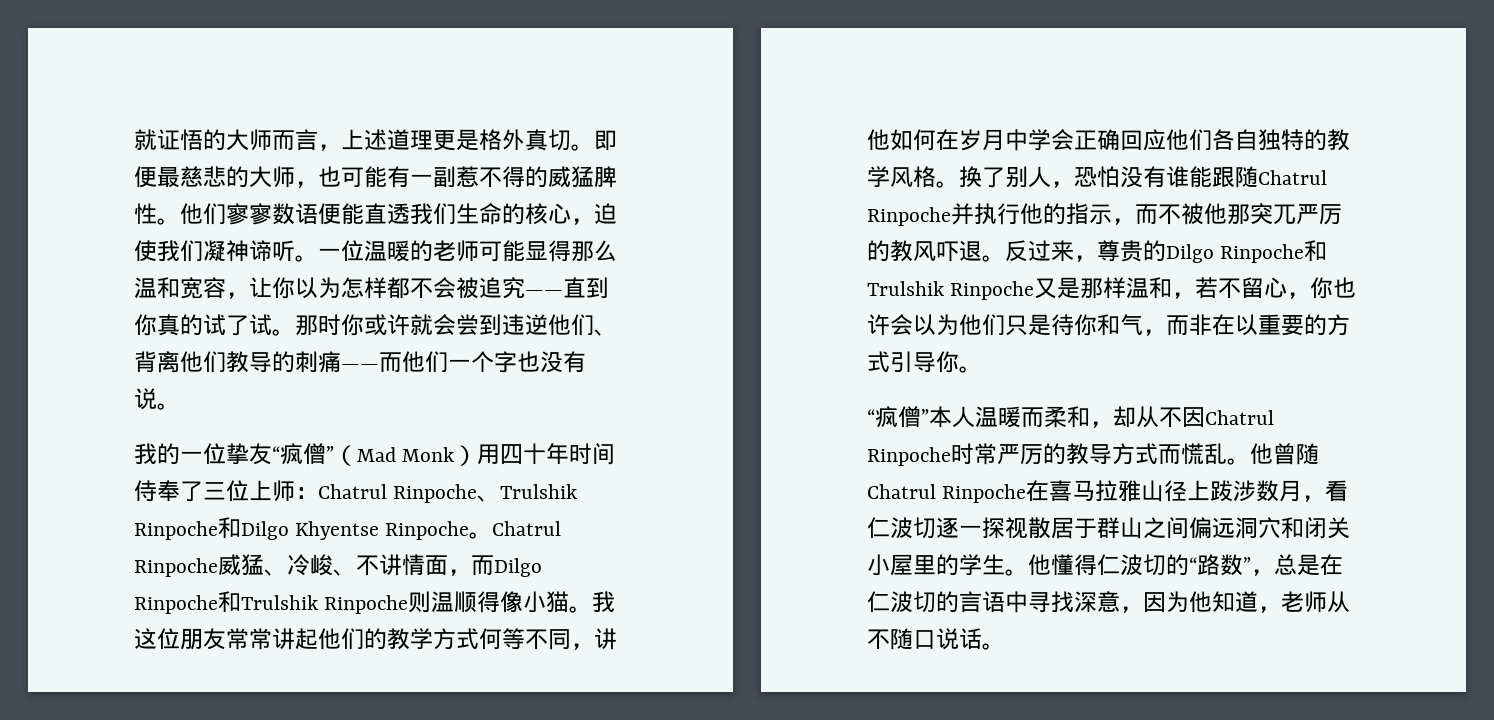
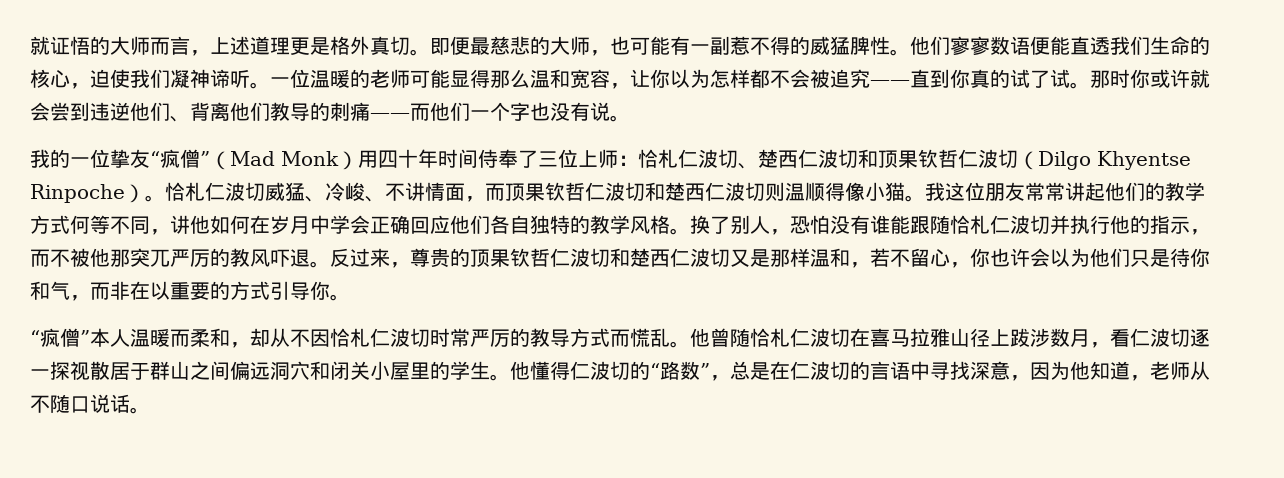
- 我的一位挚友“疯僧”（Mad Monk）用四十年时间侍奉了三位上师：Chatrul Rinpoche、Trulshik Rinpoche和Dilgo Khyentse Rinpoche。Chatrul Rinpoche威猛、冷峻、不讲情面，而Dilgo Rinpoche和Trulshik Rinpoche则温顺得像小猫。
+ 我的一位挚友“疯僧”（Mad Monk）用四十年时间侍奉了三位上师：恰札仁波切、楚西仁波切和顶果钦哲仁波切（Dilgo Khyentse Rinpoche）。恰札仁波切威猛、冷峻、不讲情面，而顶果钦哲仁波切和楚西仁波切则温顺得像小猫。
- 换了别人，恐怕没有谁能跟随Chatrul Rinpoche并执行他的指示，而不被他那突兀严厉的教风吓退。
+ 换了别人，恐怕没有谁能跟随恰札仁波切并执行他的指示，而不被他那突兀严厉的教风吓退。
- 反过来，尊贵的Dilgo Rinpoche和Trulshik Rinpoche又是那样温和，若不留心，你也许会以为他们只是待你和气，而非在以重要的方式引导你。
+ 反过来，尊贵的顶果钦哲仁波切和楚西仁波切又是那样温和，若不留心，你也许会以为他们只是待你和气，而非在以重要的方式引导你。
- “疯僧”本人温暖而柔和，却从不因Chatrul Rinpoche时常严厉的教导方式而慌乱。
+ “疯僧”本人温暖而柔和，却从不因恰札仁波切时常严厉的教导方式而慌乱。
- 他曾随Chatrul Rinpoche在喜马拉雅山径上跋涉数月，看仁波切逐一探视散居于群山之间偏远洞穴和闭关小屋里的学生。
+ 他曾随恰札仁波切在喜马拉雅山径上跋涉数月，看仁波切逐一探视散居于群山之间偏远洞穴和闭关小屋里的学生。

